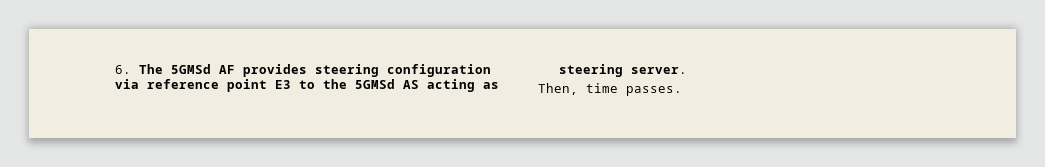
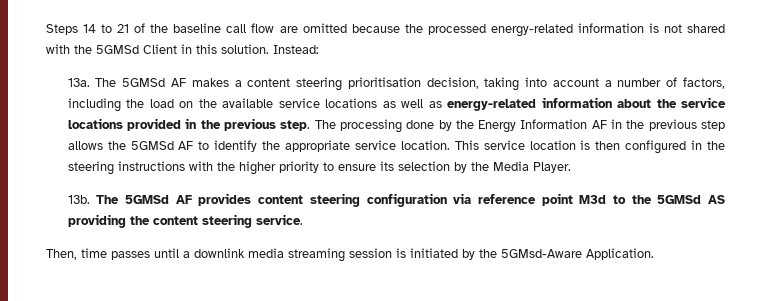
- 6. The 5GMSd AF provides steering configuration via reference point E3 to the 5GMSd AS acting as steering server.
- Then, time passes.
+ Steps 14 to 21 of the baseline call flow are omitted because the processed energy-related information is not shared with the 5GMSd Client in this solution. Instead:
+ 13a. The 5GMSd AF makes a content steering prioritisation decision, taking into account a number of factors, including the load on the available service locations as well as energy-related information about the service locations provided in the previous step. The processing done by the Energy Information AF in the previous step allows the 5GMSd AF to identify the appropriate service location. This service location is then configured in the steering instructions with the higher priority to ensure its selection by the Media Player.
+ 13b. The 5GMSd AF provides content steering configuration via reference point M3d to the 5GMSd AS providing the content steering service.
+ Then, time passes until a downlink media streaming session is initiated by the 5GMsd-Aware Application.

